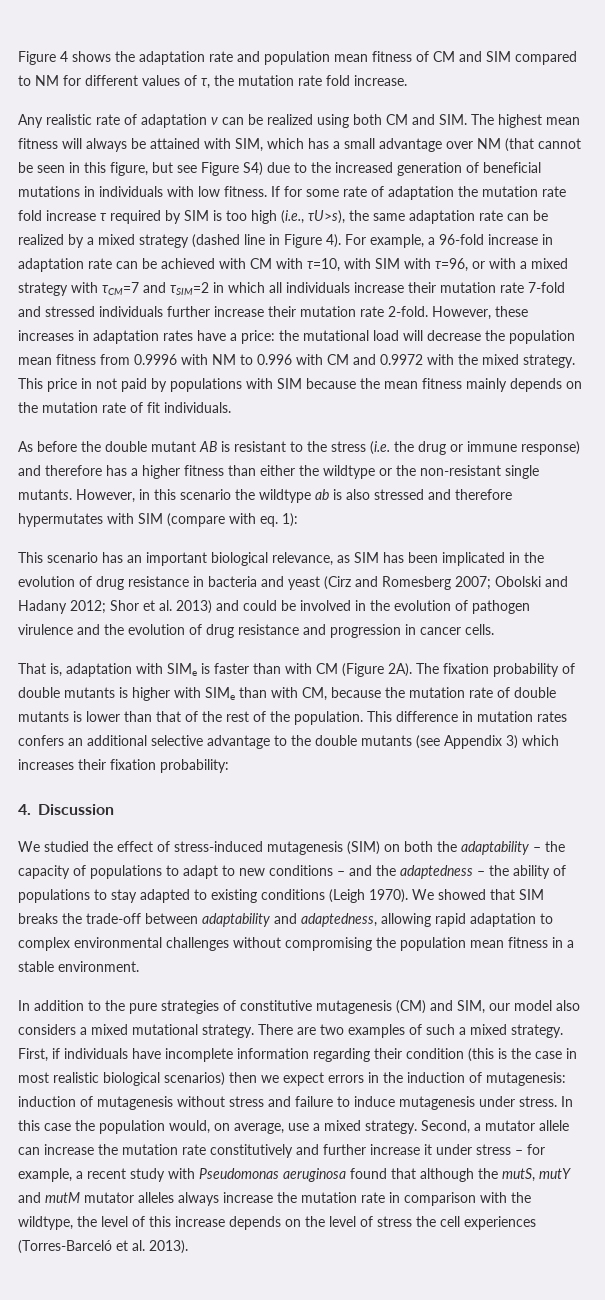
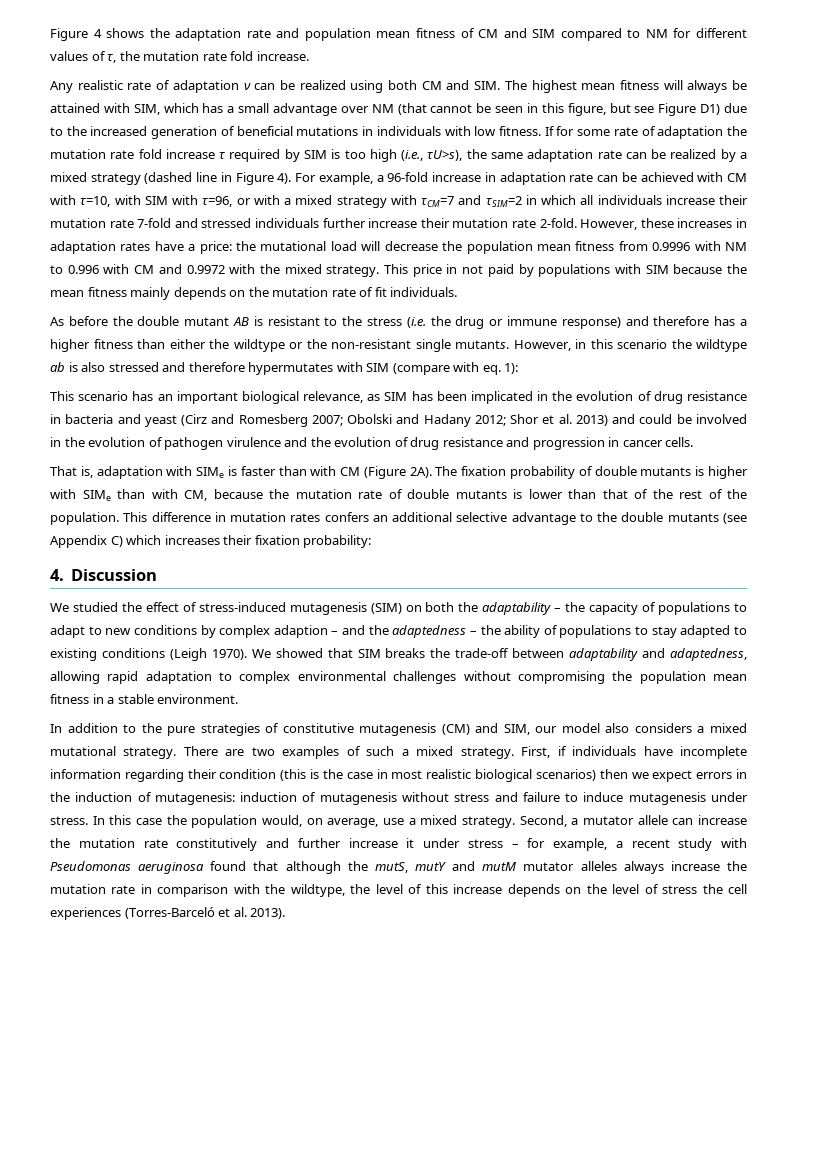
- Any realistic rate of adaptation ν can be realized using both CM and SIM. The highest mean fitness will always be attained with SIM, which has a small advantage over NM (that cannot be seen in this figure, but see Figure S4) due to the increased generation of beneficial mutations in individuals with low fitness.
+ Any realistic rate of adaptation ν can be realized using both CM and SIM. The highest mean fitness will always be attained with SIM, which has a small advantage over NM (that cannot be seen in this figure, but see Figure D1) due to the increased generation of beneficial mutations in individuals with low fitness.
- This difference in mutation rates confers an additional selective advantage to the double mutants (see Appendix 3) which increases their fixation probability:
+ This difference in mutation rates confers an additional selective advantage to the double mutants (see Appendix C) which increases their fixation probability:
- We studied the effect of stress-induced mutagenesis (SIM) on both the adaptability – the capacity of populations to adapt to new conditions – and the adaptedness – the ability of populations to stay adapted to existing conditions (Leigh 1970).
+ We studied the effect of stress-induced mutagenesis (SIM) on both the adaptability – the capacity of populations to adapt to new conditions by complex adaption – and the adaptedness – the ability of populations to stay adapted to existing conditions (Leigh 1970).

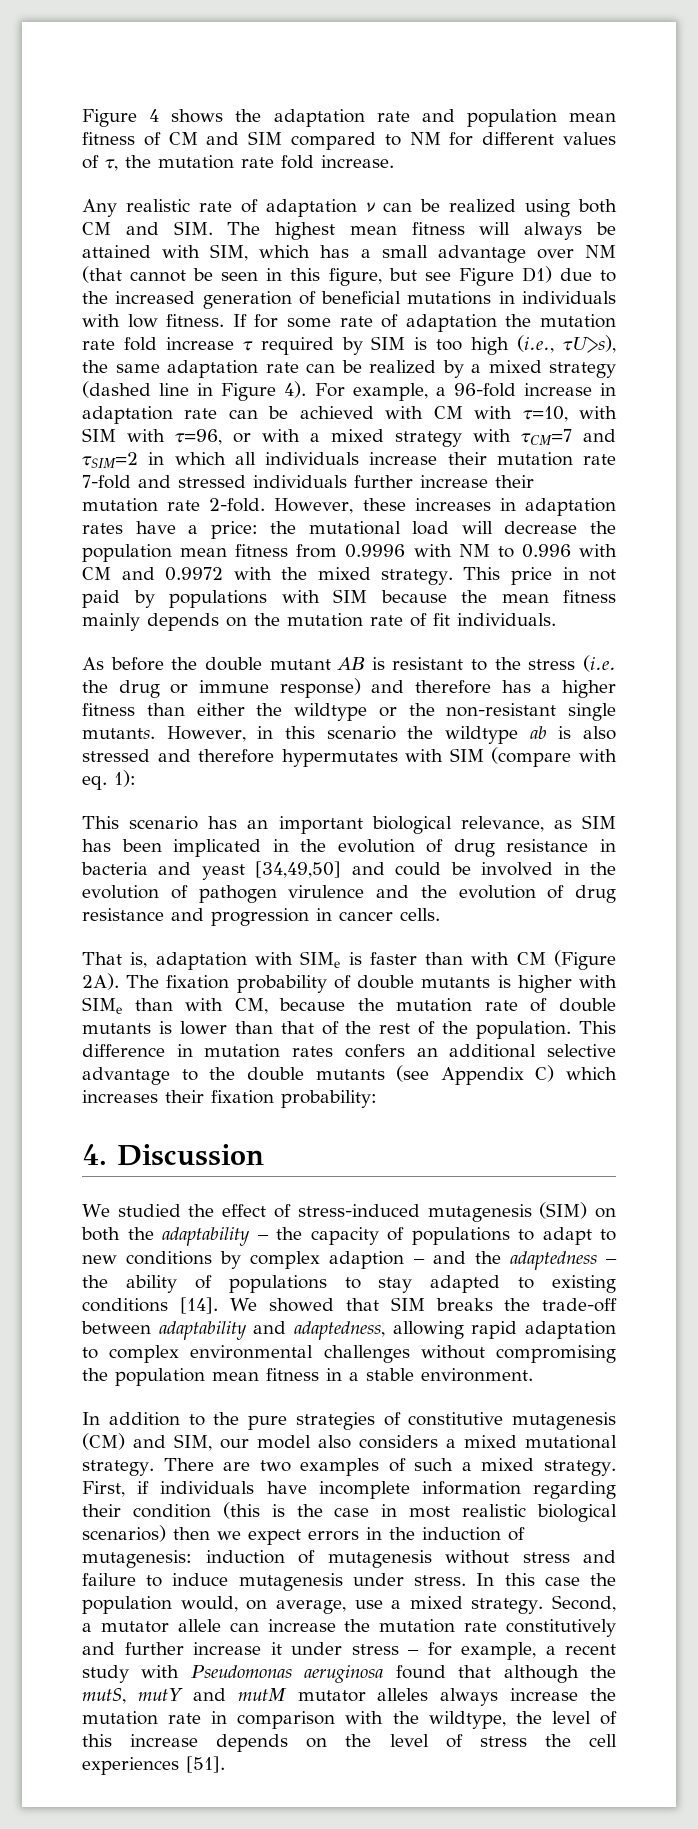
- This scenario has an important biological relevance, as SIM has been implicated in the evolution of drug resistance in bacteria and yeast (Cirz and Romesberg 2007; Obolski and Hadany 2012; Shor et al. 2013) and could be involved in the evolution of pathogen virulence and the evolution of drug resistance and progression in cancer cells.
+ This scenario has an important biological relevance, as SIM has been implicated in the evolution of drug resistance in bacteria and yeast [34,49,50] and could be involved in the evolution of pathogen virulence and the evolution of drug resistance and progression in cancer cells.
- We studied the effect of stress-induced mutagenesis (SIM) on both the adaptability – the capacity of populations to adapt to new conditions by complex adaption – and the adaptedness – the ability of populations to stay adapted to existing conditions (Leigh 1970).
+ We studied the effect of stress-induced mutagenesis (SIM) on both the adaptability – the capacity of populations to adapt to new conditions by complex adaption – and the adaptedness – the ability of populations to stay adapted to existing conditions [14].
- Second, a mutator allele can increase the mutation rate constitutively and further increase it under stress – for example, a recent study with Pseudomonas aeruginosa found that although the mutS, mutY and mutM mutator alleles always increase the mutation rate in comparison with the wildtype, the level of this increase depends on the level of stress the cell experiences (Torres-Barceló et al. 2013).
+ Second, a mutator allele can increase the mutation rate constitutively and further increase it under stress – for example, a recent study with Pseudomonas aeruginosa found that although the mutS, mutY and mutM mutator alleles always increase the mutation rate in comparison with the wildtype, the level of this increase depends on the level of stress the cell experiences [51].

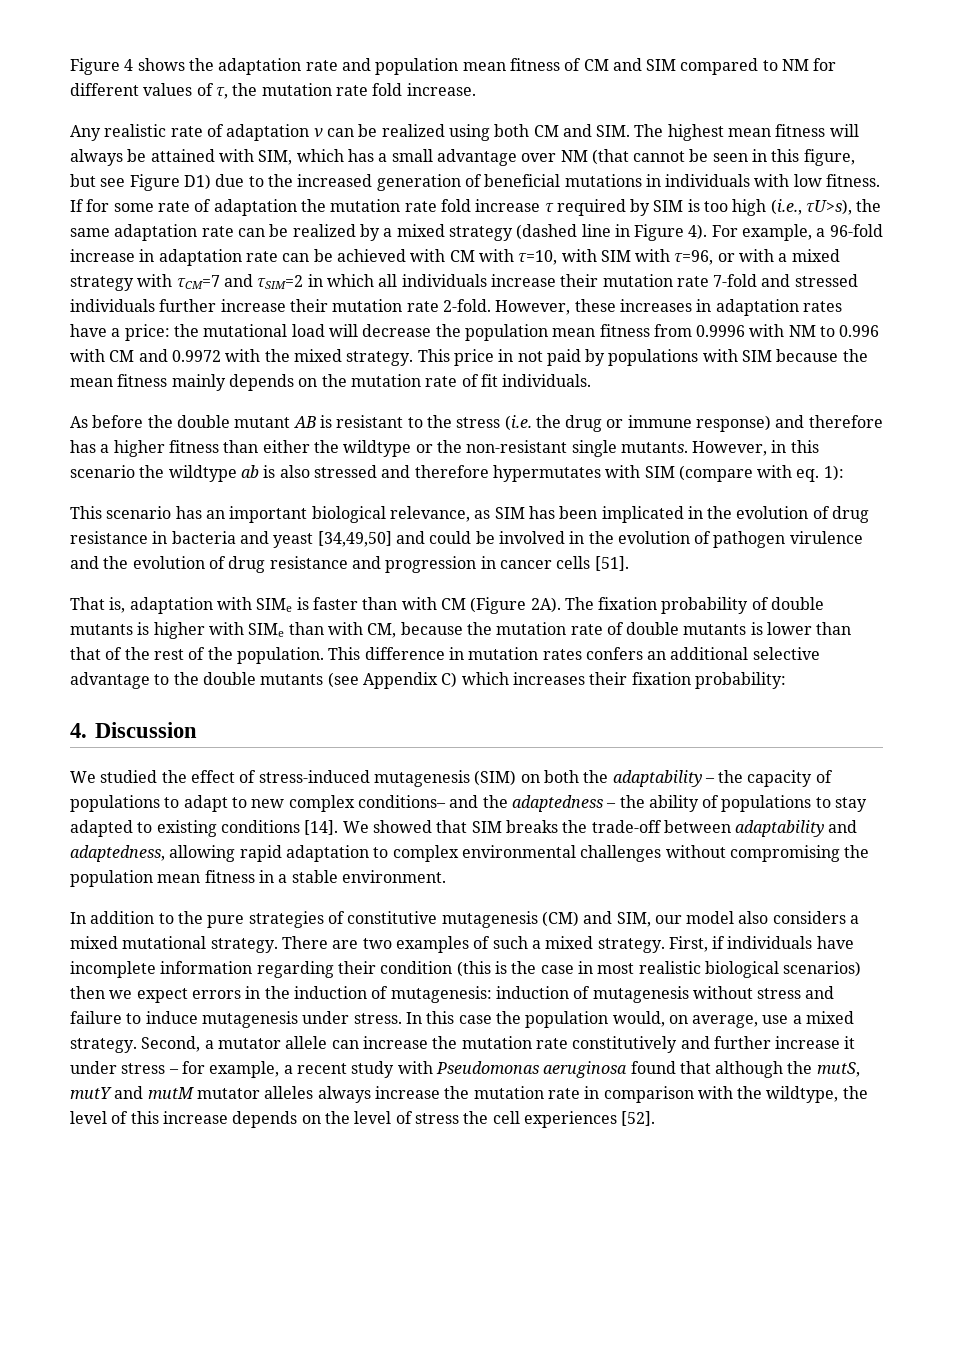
- This scenario has an important biological relevance, as SIM has been implicated in the evolution of drug resistance in bacteria and yeast [34,49,50] and could be involved in the evolution of pathogen virulence and the evolution of drug resistance and progression in cancer cells.
+ This scenario has an important biological relevance, as SIM has been implicated in the evolution of drug resistance in bacteria and yeast [34,49,50] and could be involved in the evolution of pathogen virulence and the evolution of drug resistance and progression in cancer cells [51].
- We studied the effect of stress-induced mutagenesis (SIM) on both the adaptability – the capacity of populations to adapt to new conditions by complex adaption – and the adaptedness – the ability of populations to stay adapted to existing conditions [14].
+ We studied the effect of stress-induced mutagenesis (SIM) on both the adaptability – the capacity of populations to adapt to new complex conditions– and the adaptedness – the ability of populations to stay adapted to existing conditions [14].
- Second, a mutator allele can increase the mutation rate constitutively and further increase it under stress – for example, a recent study with Pseudomonas aeruginosa found that although the mutS, mutY and mutM mutator alleles always increase the mutation rate in comparison with the wildtype, the level of this increase depends on the level of stress the cell experiences [51].
+ Second, a mutator allele can increase the mutation rate constitutively and further increase it under stress – for example, a recent study with Pseudomonas aeruginosa found that although the mutS, mutY and mutM mutator alleles always increase the mutation rate in comparison with the wildtype, the level of this increase depends on the level of stress the cell experiences [52].

